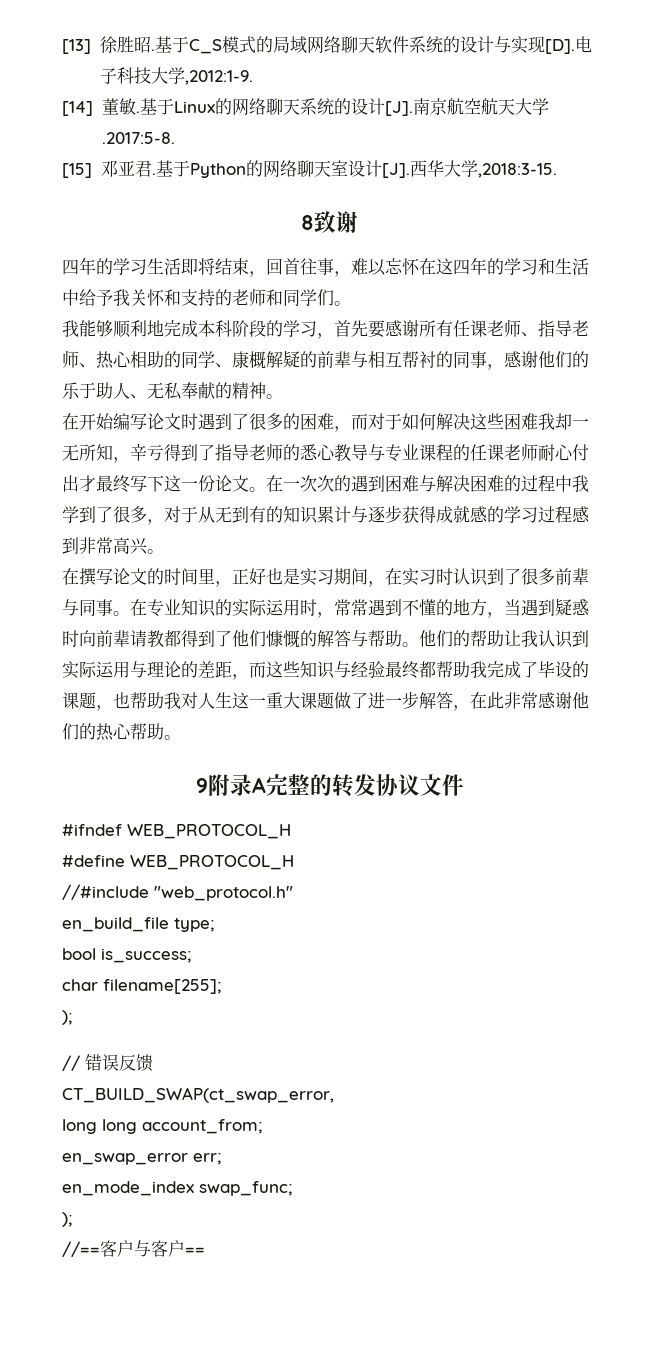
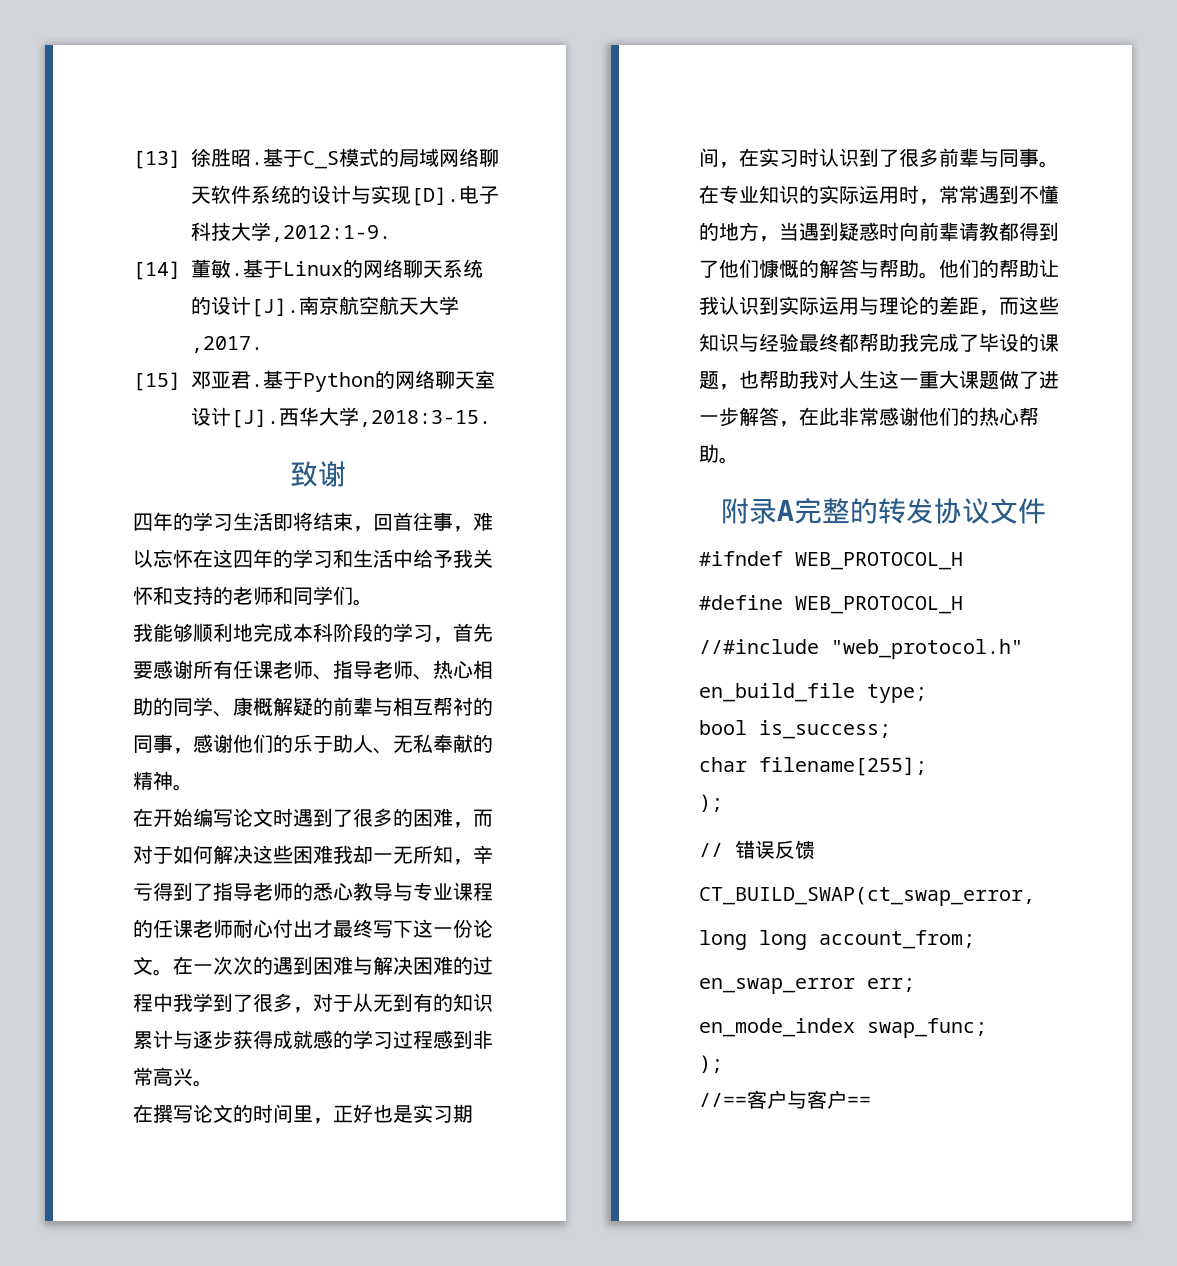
- 基于Linux的网络聊天系统的设计[J].南京航空航天大学.2017:5-8.
+ 基于Linux的网络聊天系统的设计[J].南京航空航天大学,2017.
- 8致谢
+ 致谢
- 9附录A完整的转发协议文件
+ 附录A完整的转发协议文件

